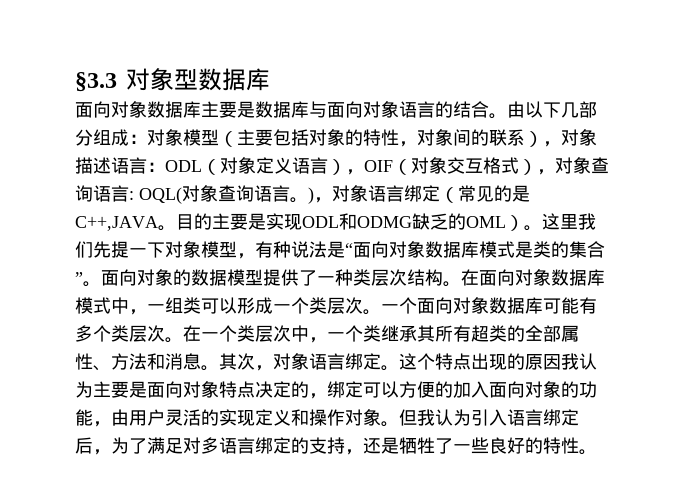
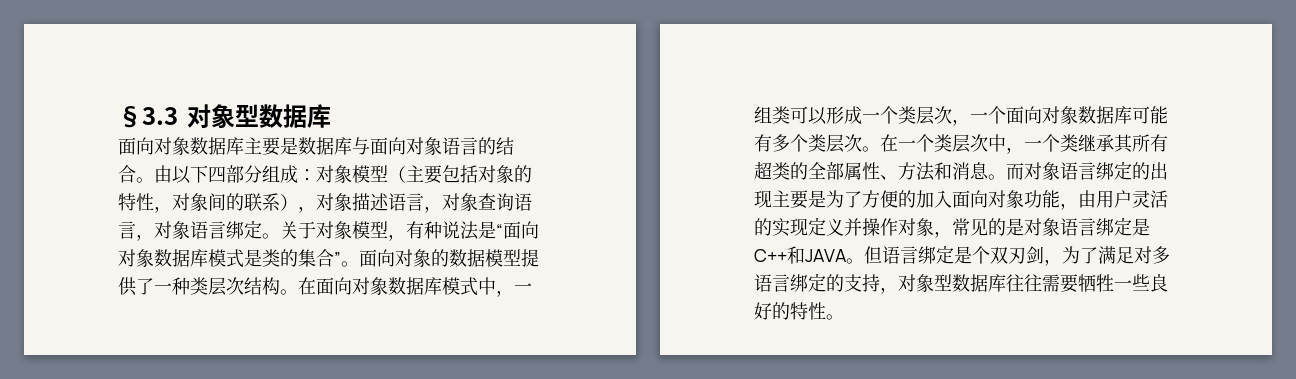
- 由以下几部分组成：对象模型（主要包括对象的特性，对象间的联系），对象描述语言：ODL（对象定义语言），OIF（对象交互格式），对象查询语言: OQL(对象查询语言。)，对象语言绑定（常见的是C++,JAVA。目的主要是实现ODL和ODMG缺乏的OML）。这里我们先提一下对象模型，有种说法是“面向对象数据库模式是类的集合”。
+ 由以下四部分组成：对象模型（主要包括对象的特性，对象间的联系），对象描述语言，对象查询语言，对象语言绑定。关于对象模型，有种说法是“面向对象数据库模式是类的集合”。
- 在面向对象数据库模式中，一组类可以形成一个类层次。一个面向对象数据库可能有多个类层次。
+ 在面向对象数据库模式中，一组类可以形成一个类层次，一个面向对象数据库可能有多个类层次。
- 其次，对象语言绑定。这个特点出现的原因我认为主要是面向对象特点决定的，绑定可以方便的加入面向对象的功能，由用户灵活的实现定义和操作对象。但我认为引入语言绑定后，为了满足对多语言绑定的支持，还是牺牲了一些良好的特性。
+ 而对象语言绑定的出现主要是为了方便的加入面向对象功能，由用户灵活的实现定义并操作对象，常见的是对象语言绑定是C++和JAVA。但语言绑定是个双刃剑，为了满足对多语言绑定的支持，对象型数据库往往需要牺牲一些良好的特性。

